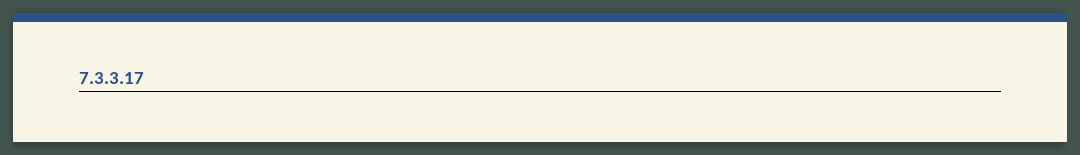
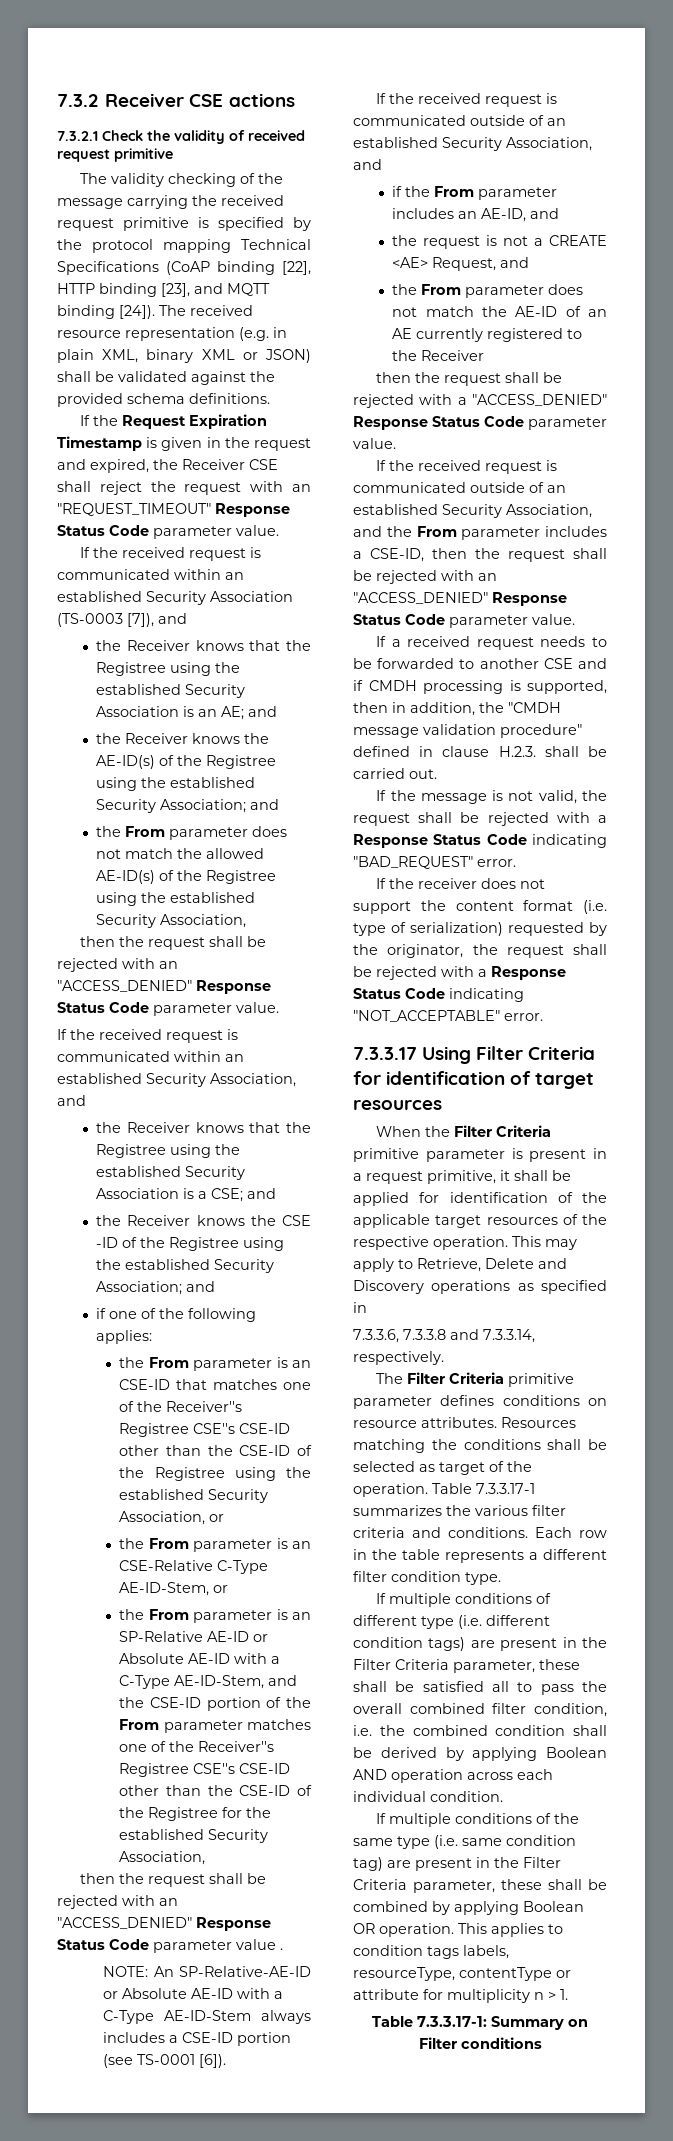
- 7.3.3.17
+ 7.3.2 Receiver CSE actions
+ 7.3.2.1 Check the validity of received request primitive
+ The validity checking of the message carrying the received request primitive is specified by the protocol mapping Technical Specifications (CoAP binding [22], HTTP binding [23], and MQTT binding [24]). The received resource representation (e.g. in plain XML, binary XML or JSON) shall be validated against the provided schema definitions.
+ If the Request Expiration Timestamp is given in the request and expired, the Receiver CSE shall reject the request with an "REQUEST_TIMEOUT" Response Status Code parameter value.
+ If the received request is communicated within an established Security Association (TS-0003 [7]), and
+ the Receiver knows that the Registree using the established Security Association is an AE; and
+ the Receiver knows the AE-ID(s) of the Registree using the established Security Association; and
+ the From parameter does not match the allowed AE-ID(s) of the Registree using the established Security Association,
+ then the request shall be rejected with an "ACCESS_DENIED" Response Status Code parameter value.
+ If the received request is communicated within an established Security Association, and
+ the Receiver knows that the Registree using the established Security Association is a CSE; and
+ the Receiver knows the CSE -ID of the Registree using the established Security Association; and
+ if one of the following applies:
+ the From parameter is an CSE-ID that matches one of the Receiver''s Registree CSE''s CSE-ID other than the CSE-ID of the Registree using the established Security Association, or
+ the From parameter is an CSE-Relative C-Type AE-ID-Stem, or
+ the From parameter is an SP-Relative AE-ID or Absolute AE-ID with a C-Type AE-ID-Stem, and the CSE-ID portion of the From parameter matches one of the Receiver''s Registree CSE''s CSE-ID other than the CSE-ID of the Registree for the established Security Association,
+ then the request shall be rejected with an "ACCESS_DENIED" Response Status Code parameter value .
+ NOTE: An SP-Relative-AE-ID or Absolute AE-ID with a C-Type AE-ID-Stem always includes a CSE-ID portion (see TS-0001 [6]).
+ If the received request is communicated outside of an established Security Association, and
+ if the From parameter includes an AE-ID, and
+ the request is not a CREATE <AE> Request, and
+ the From parameter does not match the AE-ID of an AE currently registered to the Receiver
+ then the request shall be rejected with a "ACCESS_DENIED" Response Status Code parameter value.
+ If the received request is communicated outside of an established Security Association, and the From parameter includes a CSE-ID, then the request shall be rejected with an "ACCESS_DENIED" Response Status Code parameter value.
+ If a received request needs to be forwarded to another CSE and if CMDH processing is supported, then in addition, the "CMDH message validation procedure" defined in clause H.2.3. shall be carried out.
+ If the message is not valid, the request shall be rejected with a Response Status Code indicating "BAD_REQUEST" error.
+ If the receiver does not support the content format (i.e. type of serialization) requested by the originator, the request shall be rejected with a Response Status Code indicating "NOT_ACCEPTABLE" error.
+ 7.3.3.17 Using Filter Criteria for identification of target resources
+ When the Filter Criteria primitive parameter is present in a request primitive, it shall be applied for identification of the applicable target resources of the respective operation. This may apply to Retrieve, Delete and Discovery operations as specified in
+ 7.3.3.6, 7.3.3.8 and 7.3.3.14, respectively.
+ The Filter Criteria primitive parameter defines conditions on resource attributes. Resources matching the conditions shall be selected as target of the operation. Table 7.3.3.17-1 summarizes the various filter criteria and conditions. Each row in the table represents a different filter condition type.
+ If multiple conditions of different type (i.e. different condition tags) are present in the Filter Criteria parameter, these shall be satisfied all to pass the overall combined filter condition, i.e. the combined condition shall be derived by applying Boolean AND operation across each individual condition.
+ If multiple conditions of the same type (i.e. same condition tag) are present in the Filter Criteria parameter, these shall be combined by applying Boolean OR operation. This applies to condition tags labels, resourceType, contentType or attribute for multiplicity n > 1.
+ Table 7.3.3.17-1: Summary on Filter conditions

